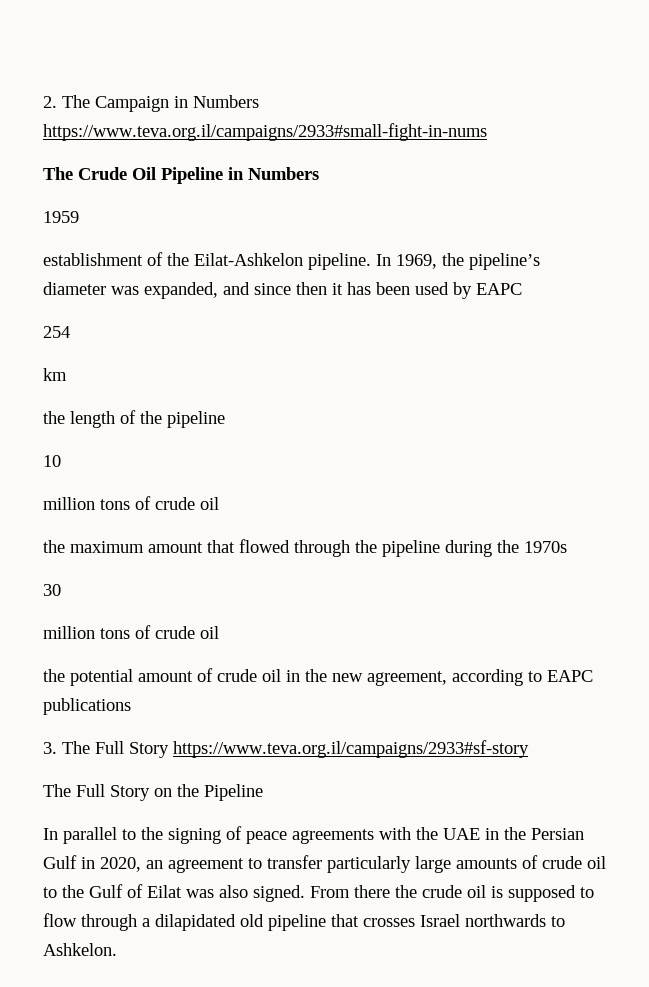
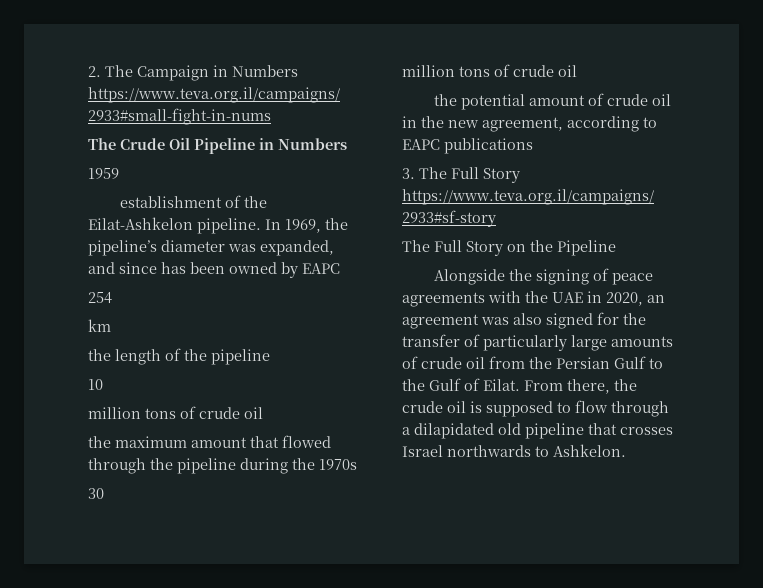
- In 1969, the pipeline’s diameter was expanded, and since then it has been used by EAPC
+ In 1969, the pipeline’s diameter was expanded, and since has been owned by EAPC
- In parallel to the signing of peace agreements with the UAE in the Persian Gulf in 2020, an agreement to transfer particularly large amounts of crude oil to the Gulf of Eilat was also signed. From there the crude oil is supposed to flow through a dilapidated old pipeline that crosses Israel northwards to Ashkelon.
+ Alongside the signing of peace agreements with the UAE in 2020, an agreement was also signed for the transfer of particularly large amounts of crude oil from the Persian Gulf to the Gulf of Eilat. From there, the crude oil is supposed to flow through a dilapidated old pipeline that crosses Israel northwards to Ashkelon.

